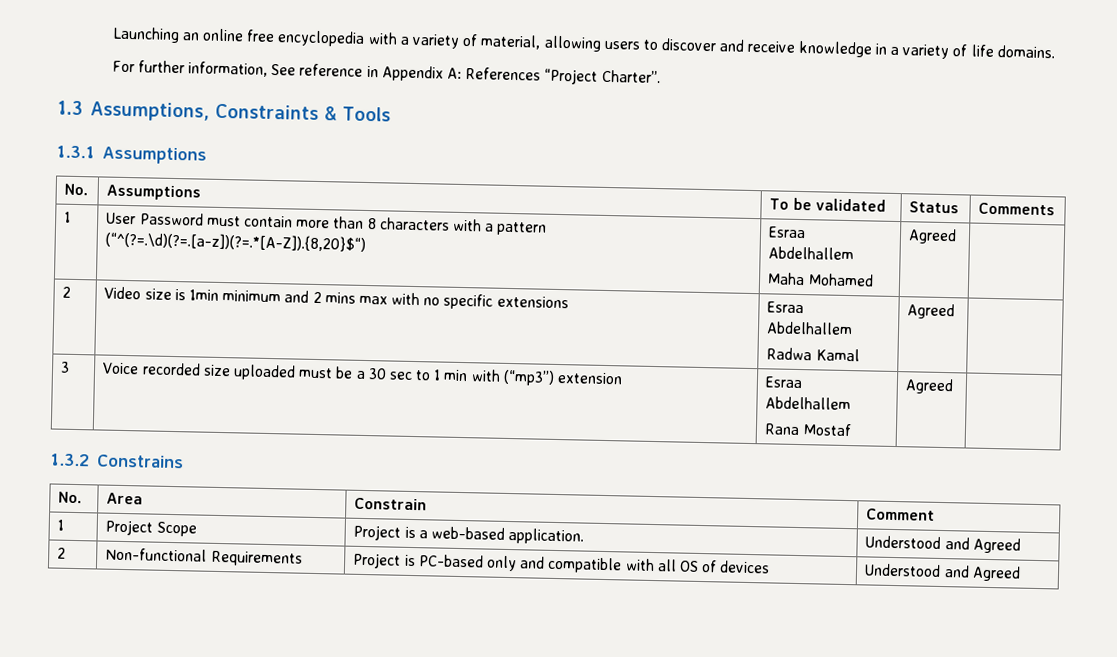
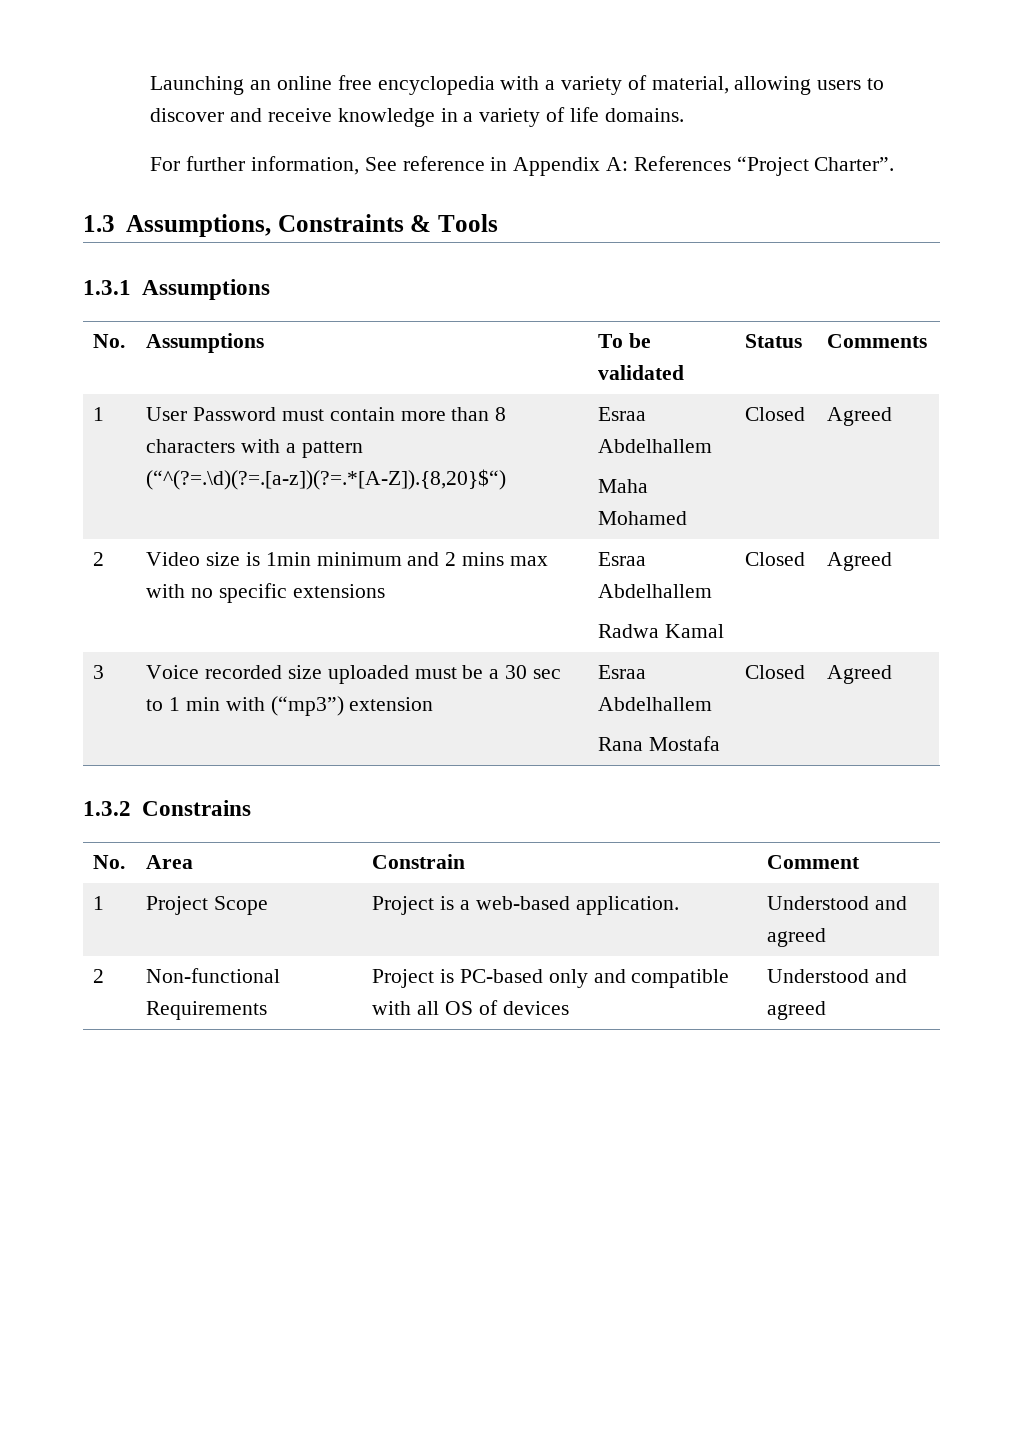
  1 | User Password must contain more than 8 characters with a pattern (“^(?=.\d)(?=.[a-z])(?=.*[A-Z]).{8,20}$“) | Esraa Abdelhallem
- Maha Mohamed | Agreed |
+ Maha Mohamed | Closed | Agreed
  2 | Video size is 1min minimum and 2 mins max with no specific extensions | Esraa Abdelhallem
- Radwa Kamal | Agreed |
+ Radwa Kamal | Closed | Agreed
  3 | Voice recorded size uploaded must be a 30 sec to 1 min with (“mp3”) extension | Esraa Abdelhallem
- Rana Mostaf | Agreed |
+ Rana Mostafa | Closed | Agreed
- 1 | Project Scope | Project is a web-based application. | Understood and Agreed
+ 1 | Project Scope | Project is a web-based application. | Understood and agreed
- 2 | Non-functional Requirements | Project is PC-based only and compatible with all OS of devices | Understood and Agreed
+ 2 | Non-functional Requirements | Project is PC-based only and compatible with all OS of devices | Understood and agreed

